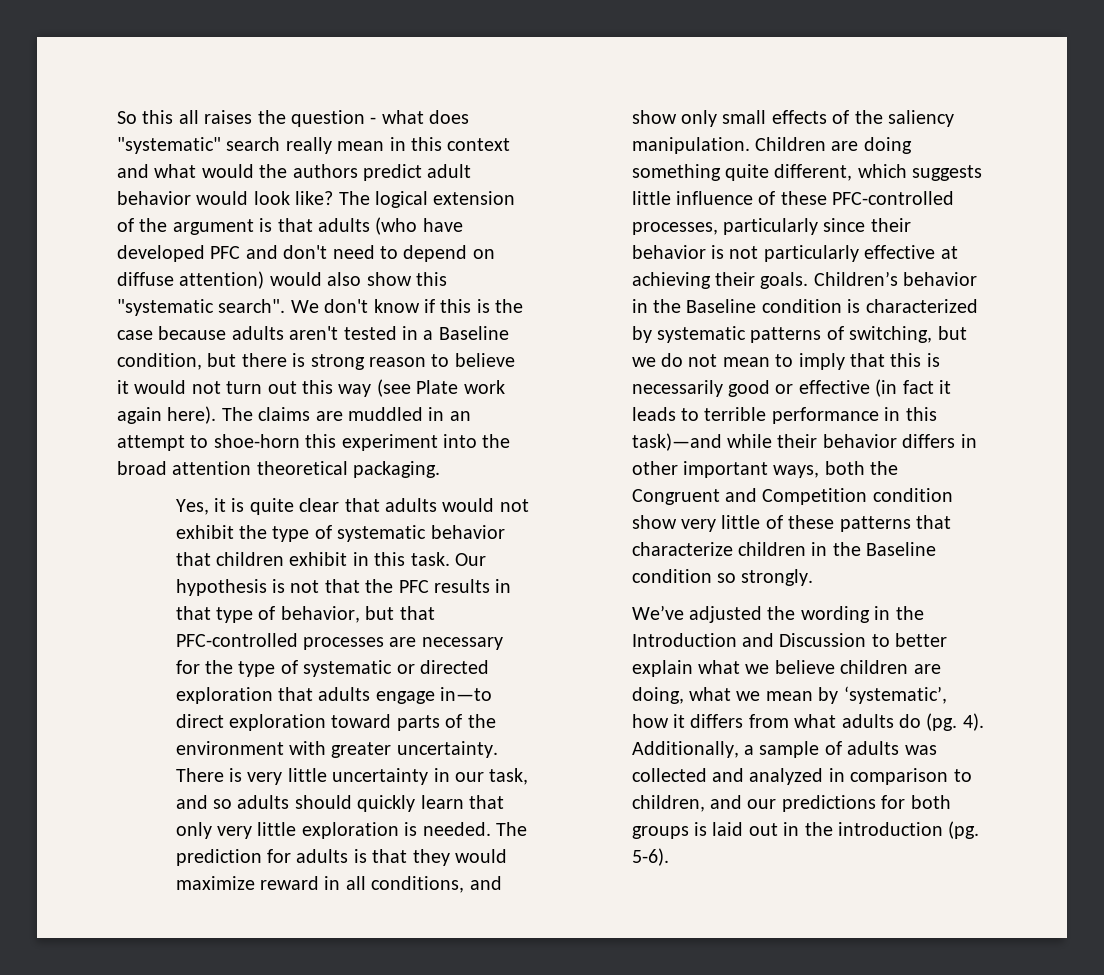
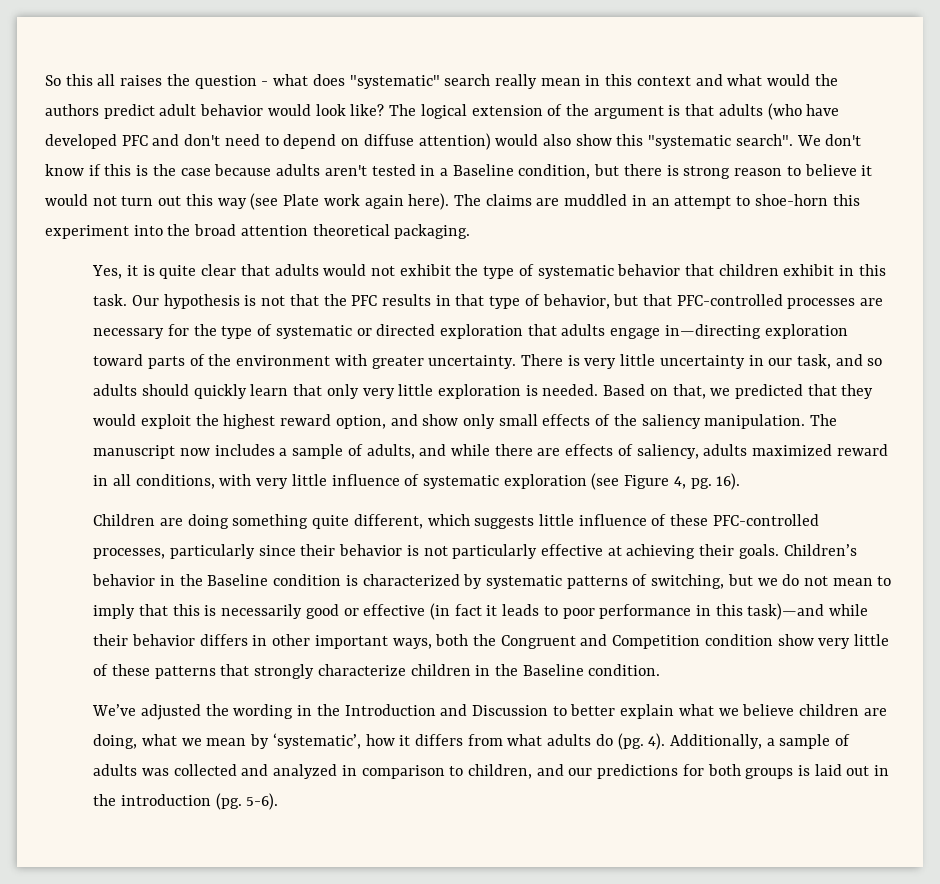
- Our hypothesis is not that the PFC results in that type of behavior, but that PFC-controlled processes are necessary for the type of systematic or directed exploration that adults engage in—to direct exploration toward parts of the environment with greater uncertainty.
+ Our hypothesis is not that the PFC results in that type of behavior, but that PFC-controlled processes are necessary for the type of systematic or directed exploration that adults engage in—directing exploration toward parts of the environment with greater uncertainty.
- The prediction for adults is that they would maximize reward in all conditions, and show only small effects of the saliency manipulation. Children are doing something quite different, which suggests little influence of these PFC-controlled processes, particularly since their behavior is not particularly effective at achieving their goals.
+ Based on that, we predicted that they would exploit the highest reward option, and show only small effects of the saliency manipulation. The manuscript now includes a sample of adults, and while there are effects of saliency, adults maximized reward in all conditions, with very little influence of systematic exploration (see Figure 4, pg. 16).
+ Children are doing something quite different, which suggests little influence of these PFC-controlled processes, particularly since their behavior is not particularly effective at achieving their goals.
- Children’s behavior in the Baseline condition is characterized by systematic patterns of switching, but we do not mean to imply that this is necessarily good or effective (in fact it leads to terrible performance in this task)—and while their behavior differs in other important ways, both the Congruent and Competition condition show very little of these patterns that characterize children in the Baseline condition so strongly.
+ Children’s behavior in the Baseline condition is characterized by systematic patterns of switching, but we do not mean to imply that this is necessarily good or effective (in fact it leads to poor performance in this task)—and while their behavior differs in other important ways, both the Congruent and Competition condition show very little of these patterns that strongly characterize children in the Baseline condition.

